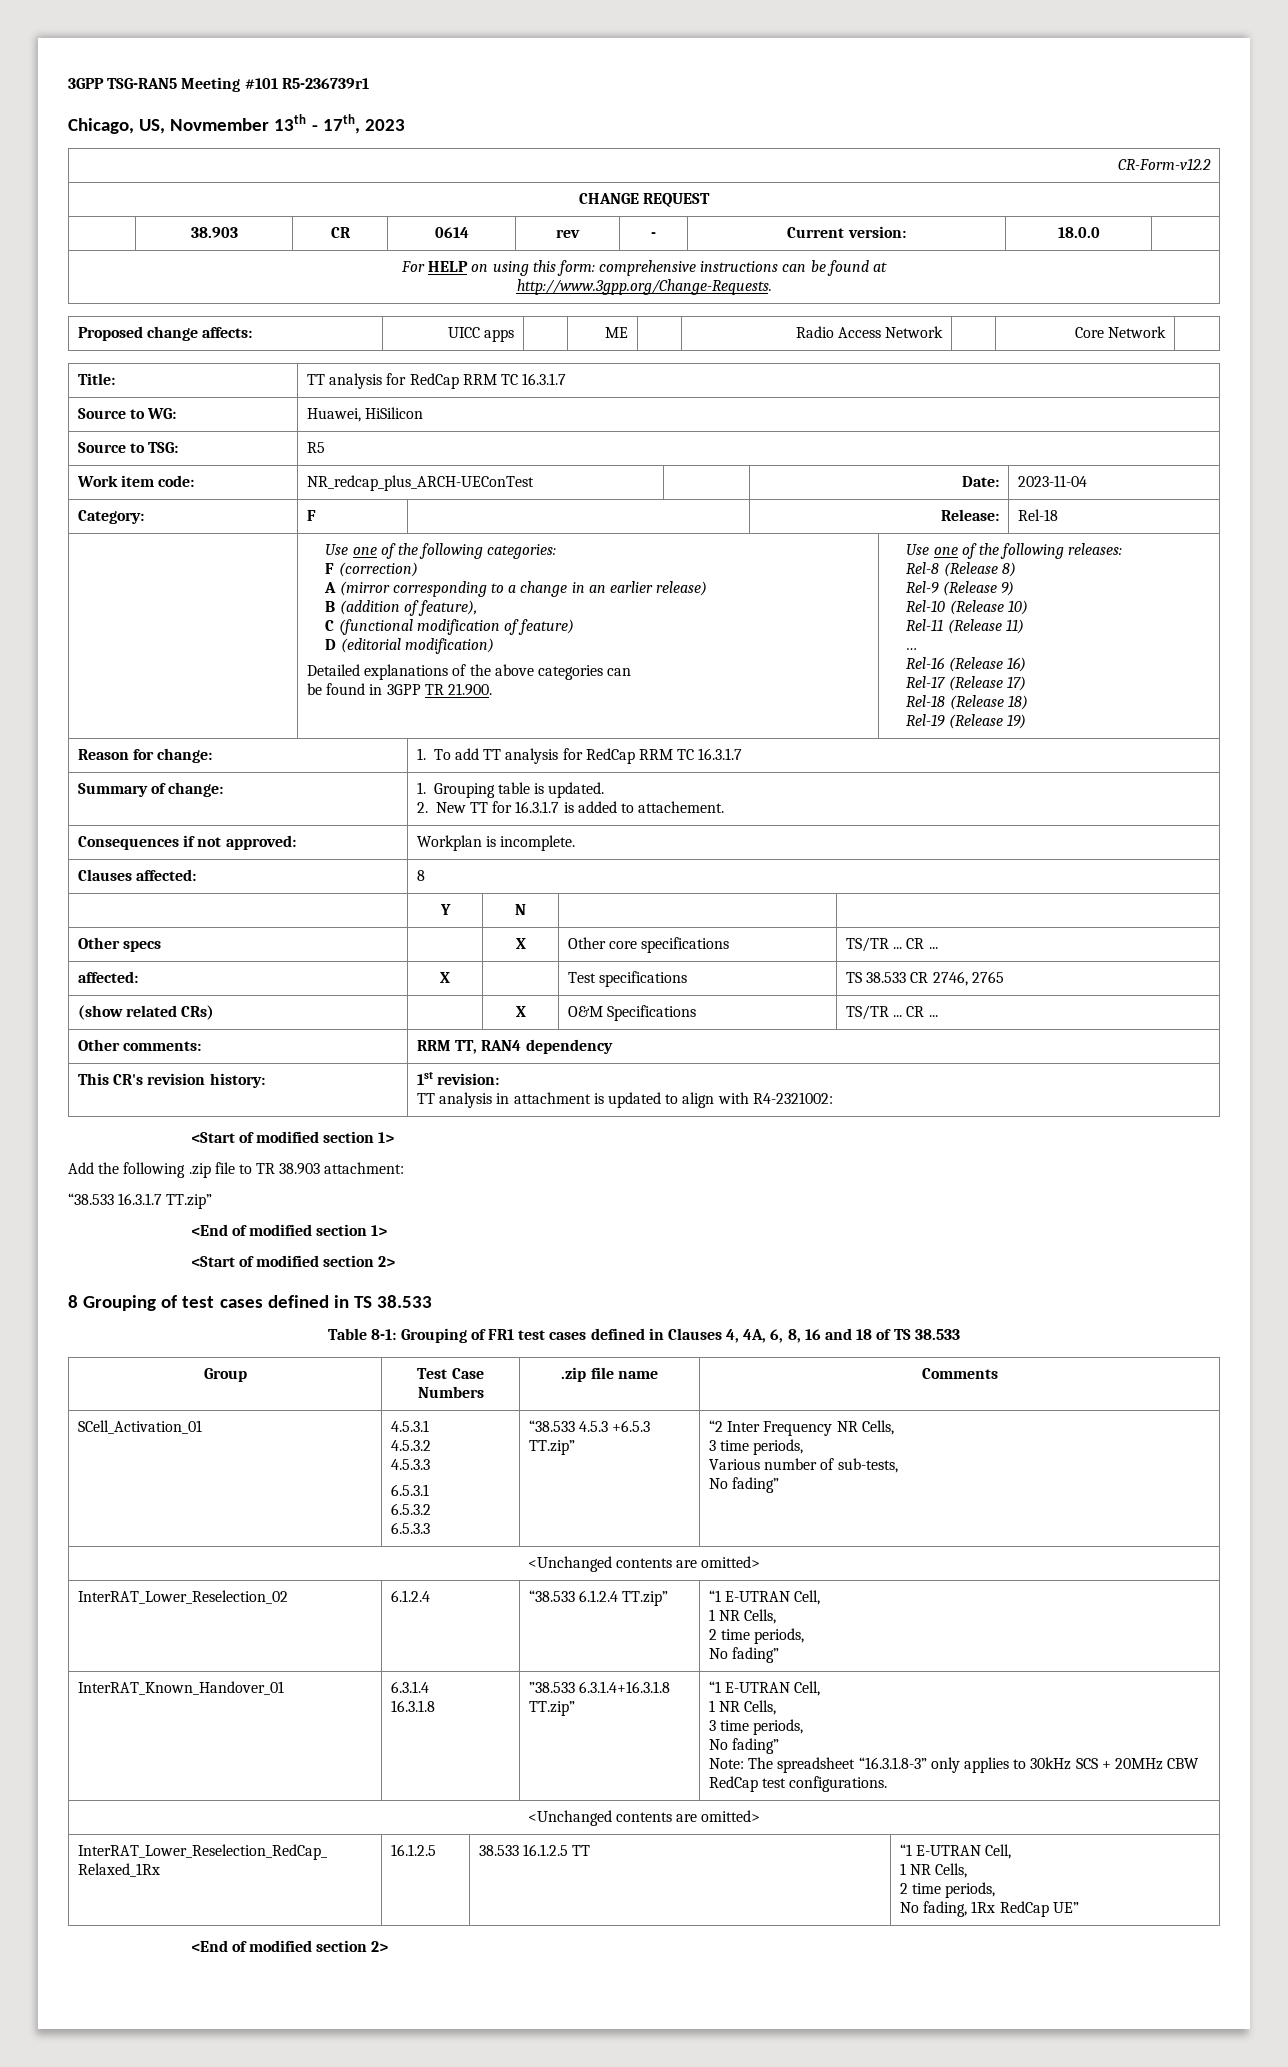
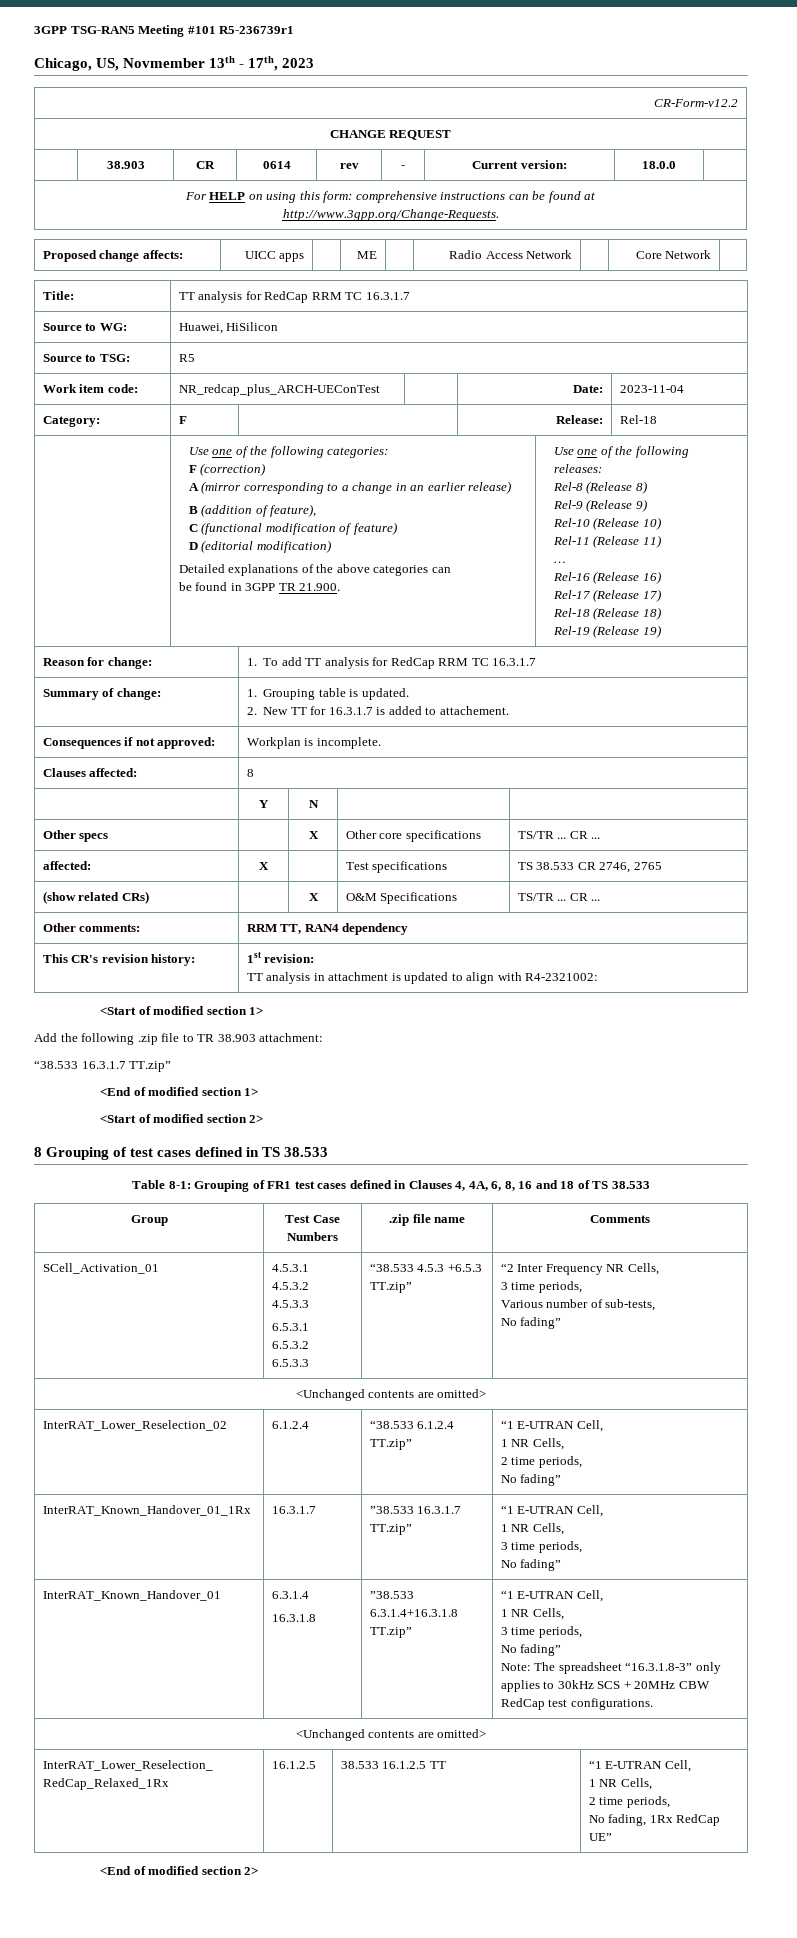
+ InterRAT_Known_Handover_01_1Rx | 16.3.1.7 | ”38.533 16.3.1.7 TT.zip” | “1 E-UTRAN Cell,
+ 1 NR Cells,
+ 3 time periods,
+ No fading”

